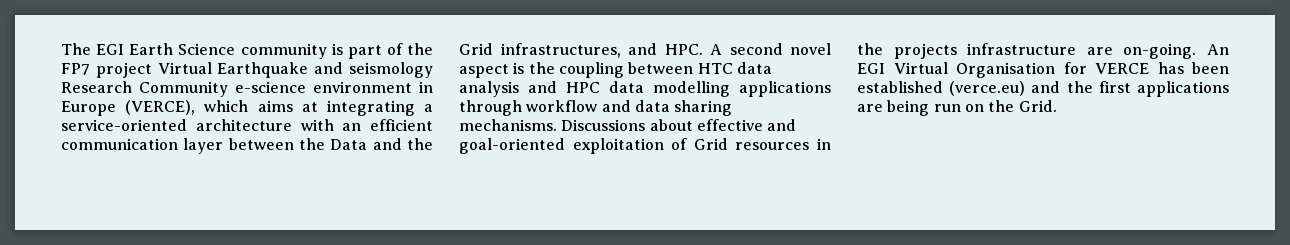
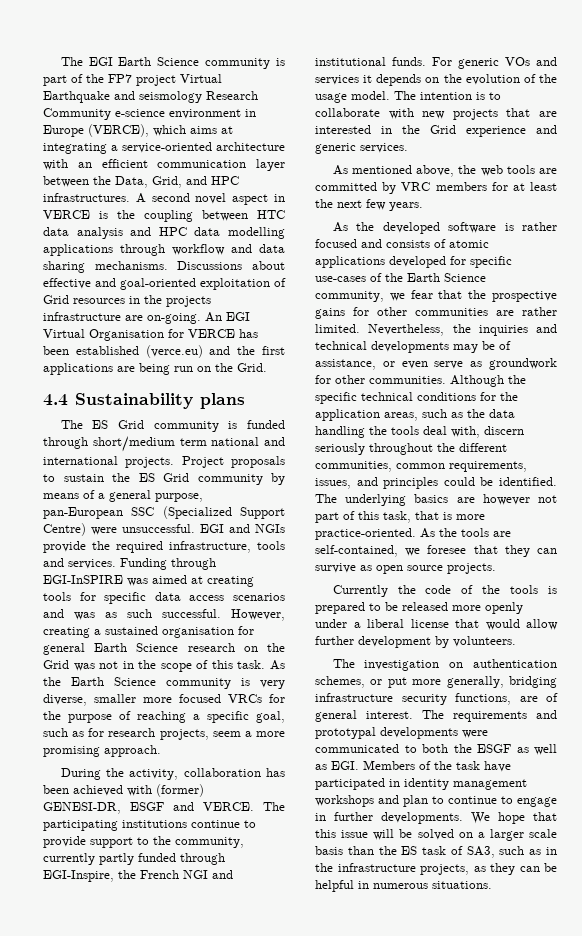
- The EGI Earth Science community is part of the FP7 project Virtual Earthquake and seismology Research Community e-science environment in Europe (VERCE), which aims at integrating a service-oriented architecture with an efficient communication layer between the Data and the Grid infrastructures, and HPC. A second novel aspect is the coupling between HTC data analysis and HPC data modelling applications through workflow and data sharing mechanisms.
+ The EGI Earth Science community is part of the FP7 project Virtual Earthquake and seismology Research Community e-science environment in Europe (VERCE), which aims at integrating a service-oriented architecture with an efficient communication layer between the Data, Grid, and HPC infrastructures. A second novel aspect in VERCE is the coupling between HTC data analysis and HPC data modelling applications through workflow and data sharing mechanisms.
+ 4.4 Sustainability plans
+ The ES Grid community is funded through short/medium term national and international projects. Project proposals to sustain the ES Grid community by means of a general purpose, pan-European SSC (Specialized Support Centre) were unsuccessful. EGI and NGIs provide the required infrastructure, tools and services. Funding through EGI-InSPIRE was aimed at creating tools for specific data access scenarios and was as such successful. However, creating a sustained organisation for general Earth Science research on the Grid was not in the scope of this task. As the Earth Science community is very diverse, smaller more focused VRCs for the purpose of reaching a specific goal, such as for research projects, seem a more promising approach.
+ During the activity, collaboration has been achieved with (former) GENESI-DR, ESGF and VERCE. The participating institutions continue to provide support to the community, currently partly funded through EGI-Inspire, the French NGI and institutional funds. For generic VOs and services it depends on the evolution of the usage model. The intention is to collaborate with new projects that are interested in the Grid experience and generic services.
+ As mentioned above, the web tools are committed by VRC members for at least the next few years.
+ As the developed software is rather focused and consists of atomic applications developed for specific use-cases of the Earth Science community, we fear that the prospective gains for other communities are rather limited. Nevertheless, the inquiries and technical developments may be of assistance, or even serve as groundwork for other communities. Although the specific technical conditions for the application areas, such as the data handling the tools deal with, discern seriously throughout the different communities, common requirements, issues, and principles could be identified. The underlying basics are however not part of this task, that is more practice-oriented. As the tools are self-contained, we foresee that they can survive as open source projects.
+ Currently the code of the tools is prepared to be released more openly under a liberal license that would allow further development by volunteers.
+ The investigation on authentication schemes, or put more generally, bridging infrastructure security functions, are of general interest. The requirements and prototypal developments were communicated to both the ESGF as well as EGI. Members of the task have participated in identity management workshops and plan to continue to engage in further developments. We hope that this issue will be solved on a larger scale basis than the ES task of SA3, such as in the infrastructure projects, as they can be helpful in numerous situations.

